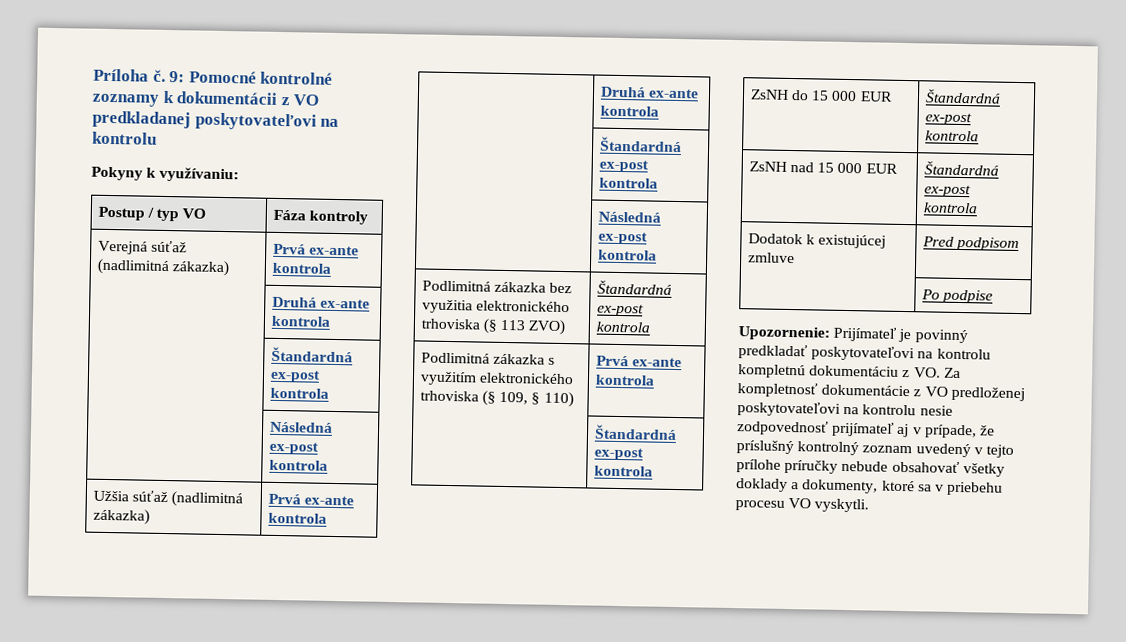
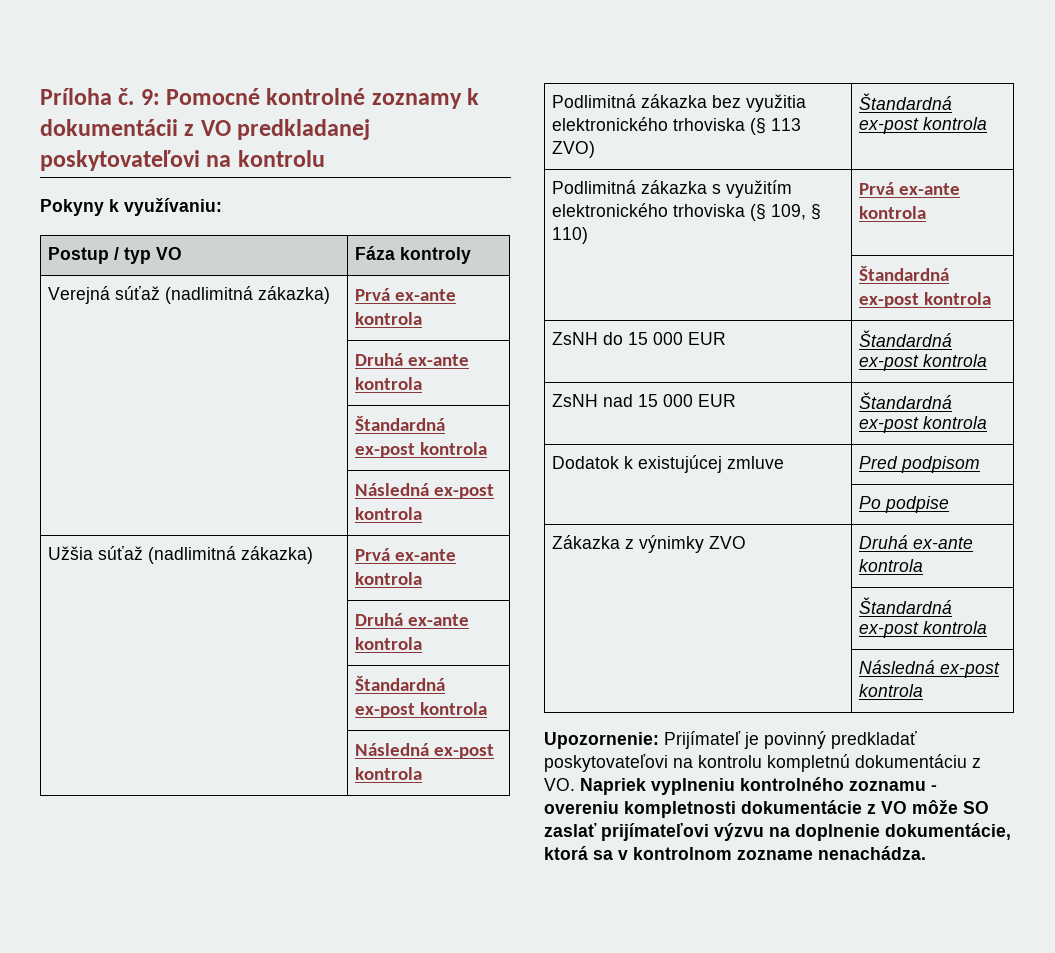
+ Zákazka z výnimky ZVO | Druhá ex-ante kontrola
+ | Štandardná ex-post kontrola
+ | Následná ex-post kontrola
- Upozornenie: Prijímateľ je povinný predkladať poskytovateľovi na kontrolu kompletnú dokumentáciu z VO. Za kompletnosť dokumentácie z VO predloženej poskytovateľovi na kontrolu nesie zodpovednosť prijímateľ aj v prípade, že príslušný kontrolný zoznam uvedený v tejto prílohe príručky nebude obsahovať všetky doklady a dokumenty, ktoré sa v priebehu procesu VO vyskytli.
+ Upozornenie: Prijímateľ je povinný predkladať poskytovateľovi na kontrolu kompletnú dokumentáciu z VO. Napriek vyplneniu kontrolného zoznamu - overeniu kompletnosti dokumentácie z VO môže SO zaslať prijímateľovi výzvu na doplnenie dokumentácie, ktorá sa v kontrolnom zozname nenachádza.

